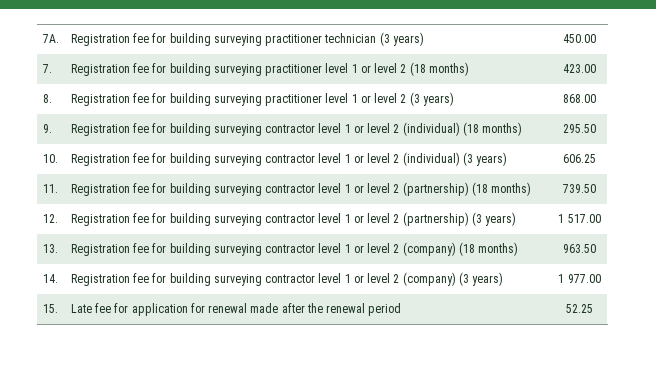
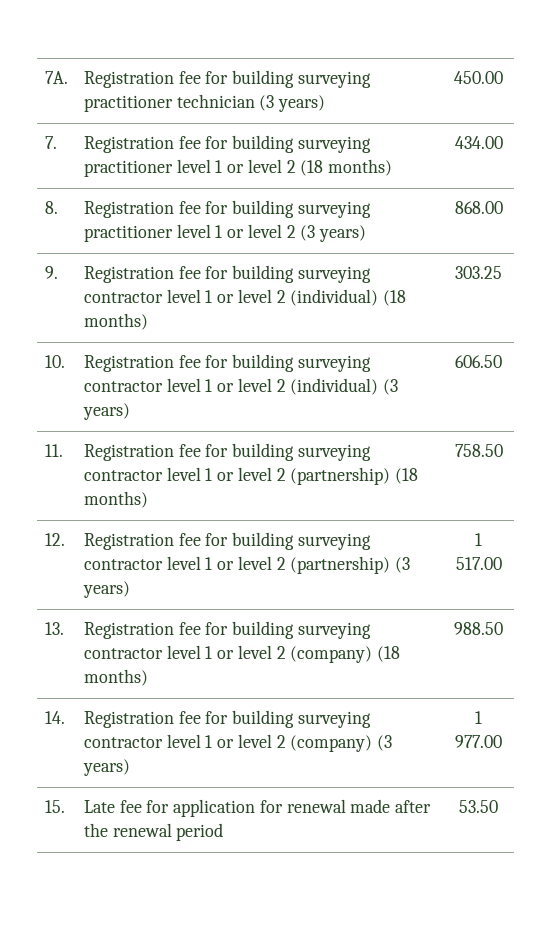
- 7. | Registration fee for building surveying practitioner level 1 or level 2 (18 months) | 423.00
+ 7. | Registration fee for building surveying practitioner level 1 or level 2 (18 months) | 434.00
- 9. | Registration fee for building surveying contractor level 1 or level 2 (individual) (18 months) | 295.50
+ 9. | Registration fee for building surveying contractor level 1 or level 2 (individual) (18 months) | 303.25
- 10. | Registration fee for building surveying contractor level 1 or level 2 (individual) (3 years) | 606.25
+ 10. | Registration fee for building surveying contractor level 1 or level 2 (individual) (3 years) | 606.50
- 11. | Registration fee for building surveying contractor level 1 or level 2 (partnership) (18 months) | 739.50
+ 11. | Registration fee for building surveying contractor level 1 or level 2 (partnership) (18 months) | 758.50
- 13. | Registration fee for building surveying contractor level 1 or level 2 (company) (18 months) | 963.50
+ 13. | Registration fee for building surveying contractor level 1 or level 2 (company) (18 months) | 988.50
- 15. | Late fee for application for renewal made after the renewal period | 52.25
+ 15. | Late fee for application for renewal made after the renewal period | 53.50

